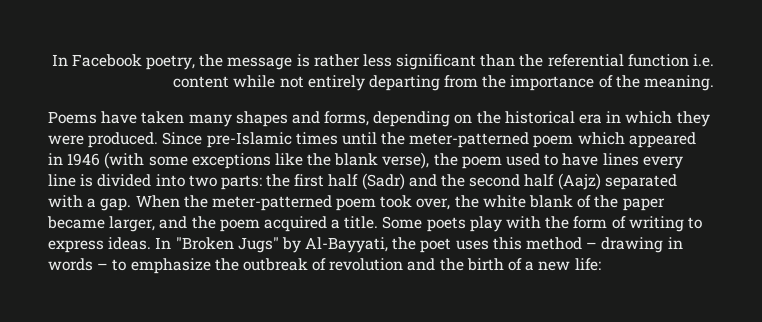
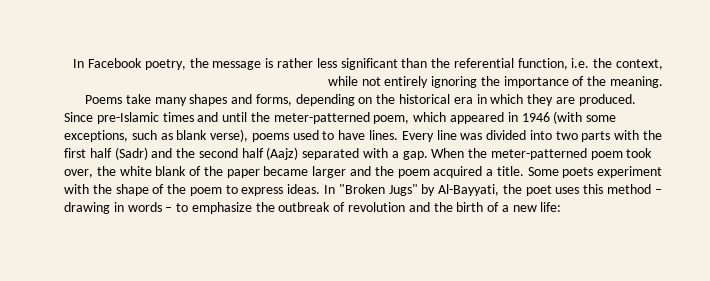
- In Facebook poetry, the message is rather less significant than the referential function i.e. content while not entirely departing from the importance of the meaning.
+ In Facebook poetry, the message is rather less significant than the referential function, i.e. the context, while not entirely ignoring the importance of the meaning.
- Poems have taken many shapes and forms, depending on the historical era in which they were produced.
+ Poems take many shapes and forms, depending on the historical era in which they are produced.
- Since pre-Islamic times until the meter-patterned poem which appeared in 1946 (with some exceptions like the blank verse), the poem used to have lines every line is divided into two parts: the first half (Sadr) and the second half (Aajz) separated with a gap.
+ Since pre-Islamic times and until the meter-patterned poem, which appeared in 1946 (with some exceptions, such as blank verse), poems used to have lines. Every line was divided into two parts with the first half (Sadr) and the second half (Aajz) separated with a gap.
- When the meter-patterned poem took over, the white blank of the paper became larger, and the poem acquired a title.
+ When the meter-patterned poem took over, the white blank of the paper became larger and the poem acquired a title.
- Some poets play with the form of writing to express ideas.
+ Some poets experiment with the shape of the poem to express ideas.

